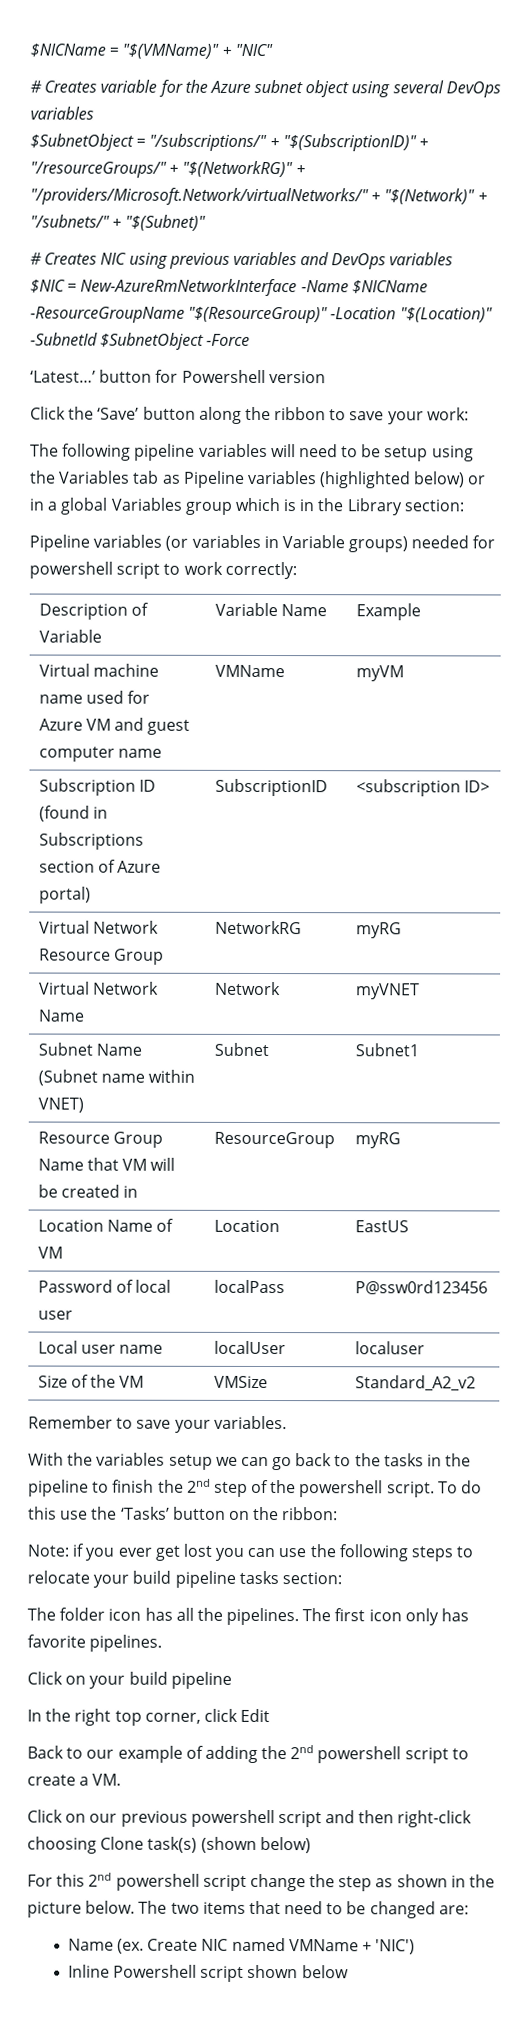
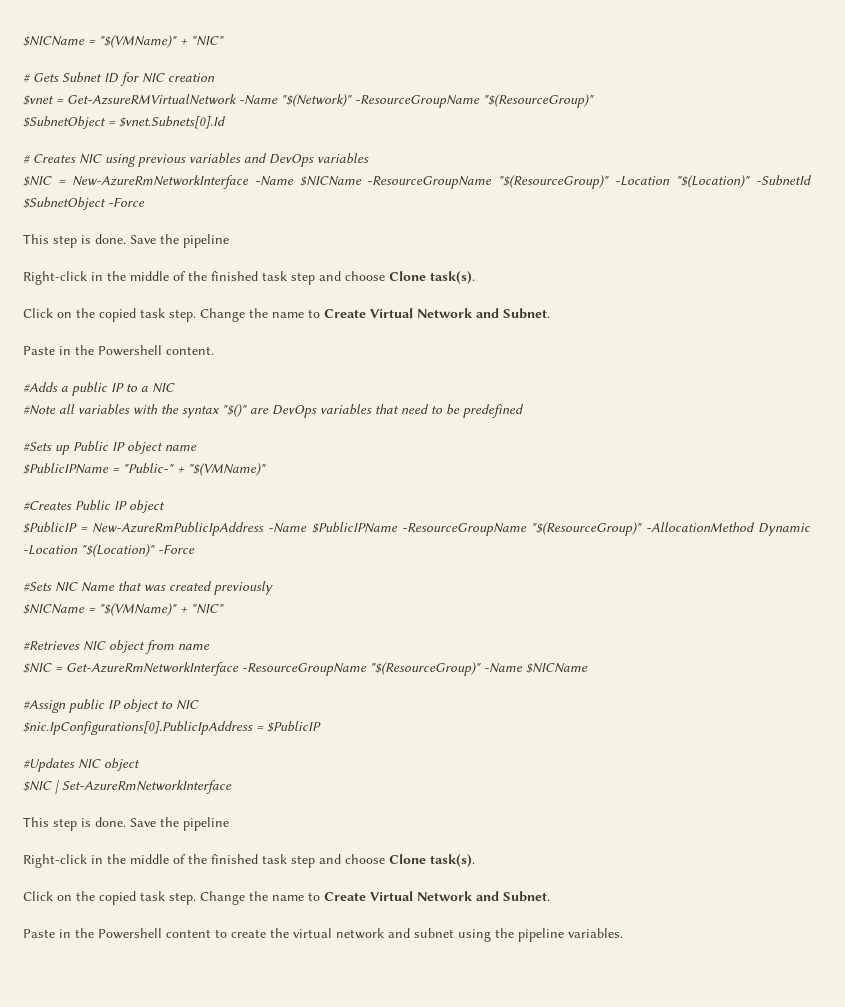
- # Creates variable for the Azure subnet object using several DevOps variables
- $SubnetObject = "/subscriptions/" + "$(SubscriptionID)" + "/resourceGroups/" + "$(NetworkRG)" + "/providers/Microsoft.Network/virtualNetworks/" + "$(Network)" + "/subnets/" + "$(Subnet)"
+ # Gets Subnet ID for NIC creation
+ $vnet = Get-AzsureRMVirtualNetwork -Name "$(Network)" -ResourceGroupName "$(ResourceGroup)"
+ $SubnetObject = $vnet.Subnets[0].Id
  $NIC = New-AzureRmNetworkInterface -Name $NICName -ResourceGroupName "$(ResourceGroup)" -Location "$(Location)" -SubnetId $SubnetObject -Force
- ‘Latest…’ button for Powershell version
- Click the ‘Save’ button along the ribbon to save your work:
- The following pipeline variables will need to be setup using the Variables tab as Pipeline variables (highlighted below) or in a global Variables group which is in the Library section:
- Pipeline variables (or variables in Variable groups) needed for powershell script to work correctly:
- Description of Variable | Variable Name | Example
- Virtual machine name used for Azure VM and guest computer name | VMName | myVM
- Subscription ID (found in Subscriptions section of Azure portal) | SubscriptionID | <subscription ID>
- Virtual Network Resource Group | NetworkRG | myRG
- Virtual Network Name | Network | myVNET
- Subnet Name (Subnet name within VNET) | Subnet | Subnet1
- Resource Group Name that VM will be created in | ResourceGroup | myRG
- Location Name of VM | Location | EastUS
- Password of local user | localPass | P@ssw0rd123456
- Local user name | localUser | localuser
- Size of the VM | VMSize | Standard_A2_v2
- Remember to save your variables.
- With the variables setup we can go back to the tasks in the pipeline to finish the 2nd step of the powershell script. To do this use the ‘Tasks’ button on the ribbon:
- Note: if you ever get lost you can use the following steps to relocate your build pipeline tasks section:
- The folder icon has all the pipelines. The first icon only has favorite pipelines.
- Click on your build pipeline
- In the right top corner, click Edit
- Back to our example of adding the 2nd powershell script to create a VM.
- Click on our previous powershell script and then right-click choosing Clone task(s) (shown below)
- For this 2nd powershell script change the step as shown in the picture below. The two items that need to be changed are:
- Name (ex. Create NIC named VMName + 'NIC')
- Inline Powershell script shown below
+ This step is done. Save the pipeline
+ Right-click in the middle of the finished task step and choose Clone task(s).
+ Click on the copied task step. Change the name to Create Virtual Network and Subnet.
+ Paste in the Powershell content.
+ #Adds a public IP to a NIC
+ #Note all variables with the syntax "$()" are DevOps variables that need to be predefined
+ #Sets up Public IP object name
+ $PublicIPName = "Public-" + "$(VMName)"
+ #Creates Public IP object
+ $PublicIP = New-AzureRmPublicIpAddress -Name $PublicIPName -ResourceGroupName "$(ResourceGroup)" -AllocationMethod Dynamic -Location "$(Location)" -Force
+ #Sets NIC Name that was created previously
+ $NICName = "$(VMName)" + "NIC"
+ #Retrieves NIC object from name
+ $NIC = Get-AzureRmNetworkInterface -ResourceGroupName "$(ResourceGroup)" -Name $NICName
+ #Assign public IP object to NIC
+ $nic.IpConfigurations[0].PublicIpAddress = $PublicIP
+ #Updates NIC object
+ $NIC | Set-AzureRmNetworkInterface
+ This step is done. Save the pipeline
+ Right-click in the middle of the finished task step and choose Clone task(s).
+ Click on the copied task step. Change the name to Create Virtual Network and Subnet.
+ Paste in the Powershell content to create the virtual network and subnet using the pipeline variables.

